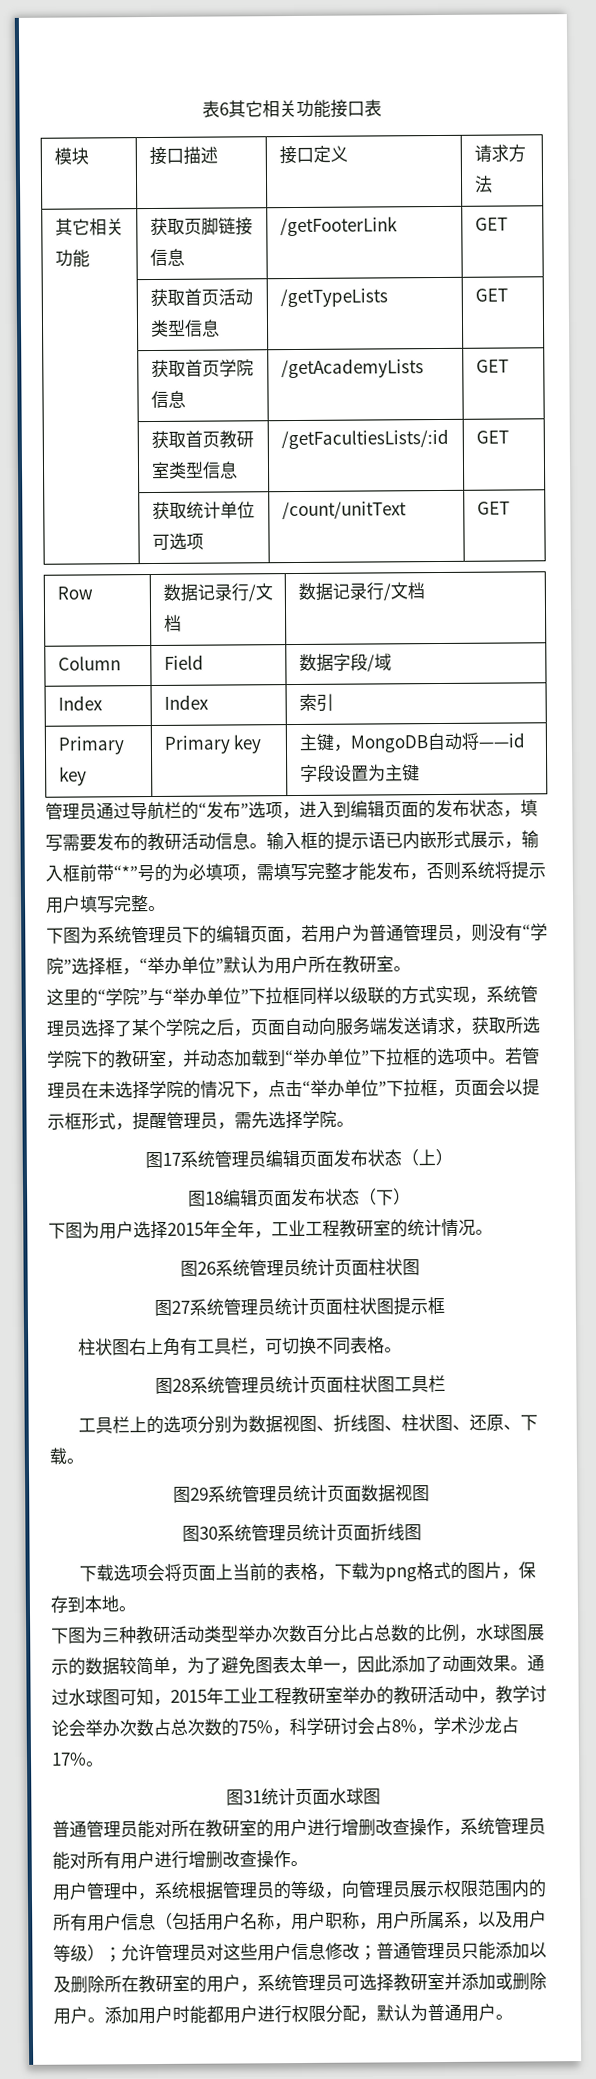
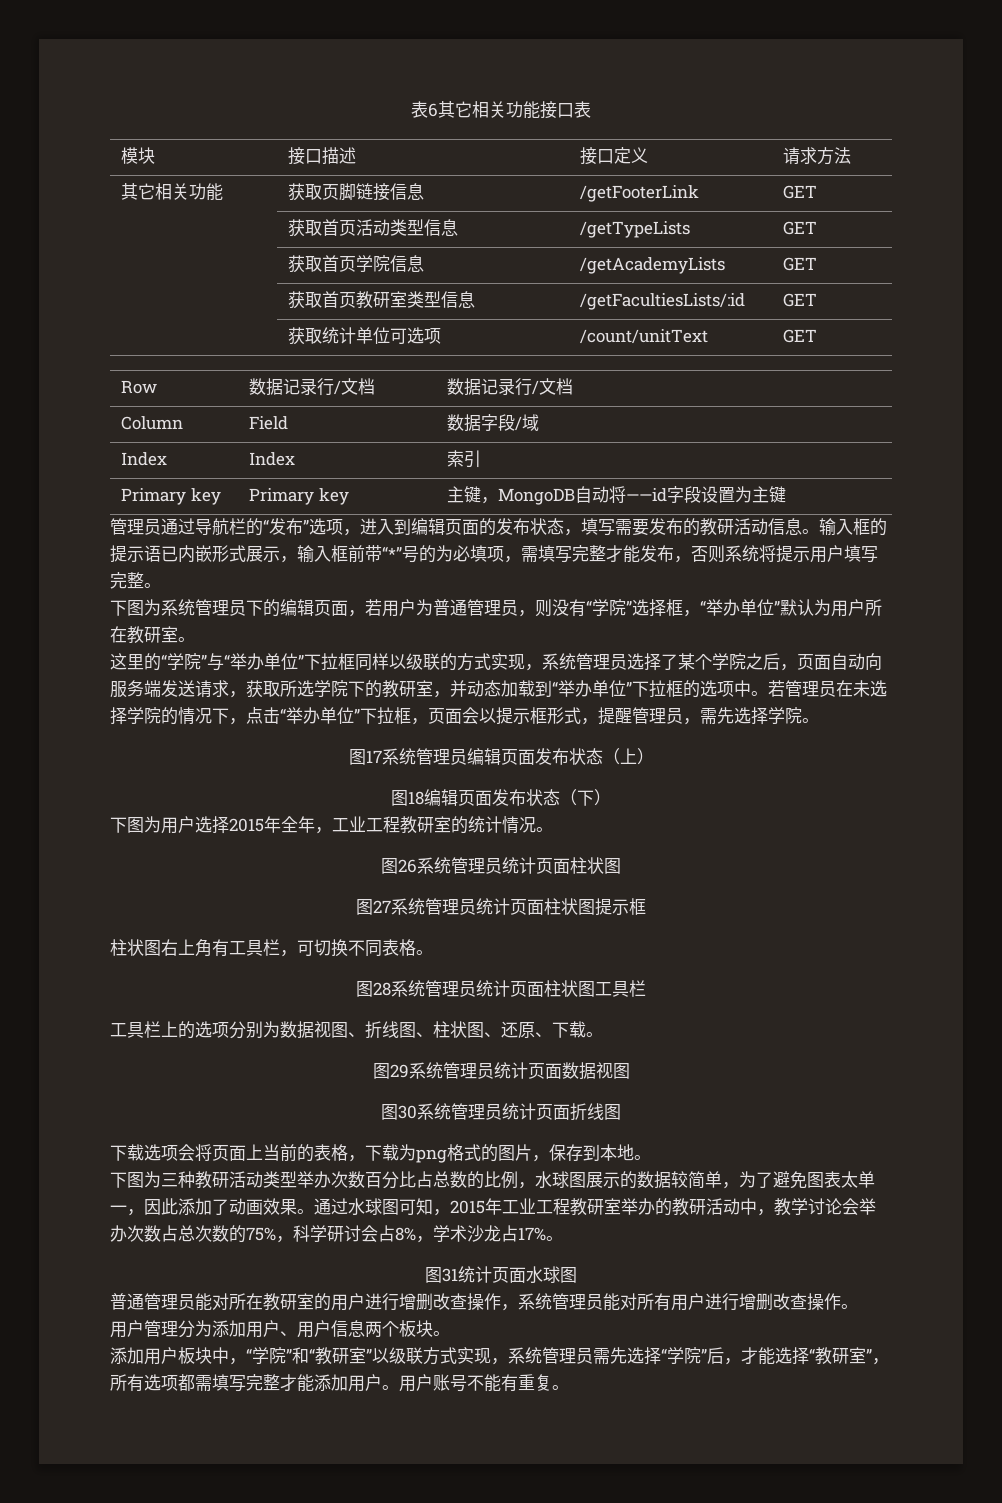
- 用户管理中，系统根据管理员的等级，向管理员展示权限范围内的所有用户信息（包括用户名称，用户职称，用户所属系，以及用户等级）；允许管理员对这些用户信息修改；普通管理员只能添加以及删除所在教研室的用户，系统管理员可选择教研室并添加或删除用户。添加用户时能都用户进行权限分配，默认为普通用户。
+ 用户管理分为添加用户、用户信息两个板块。
+ 添加用户板块中，“学院”和“教研室”以级联方式实现，系统管理员需先选择“学院”后，才能选择“教研室”，所有选项都需填写完整才能添加用户。用户账号不能有重复。

